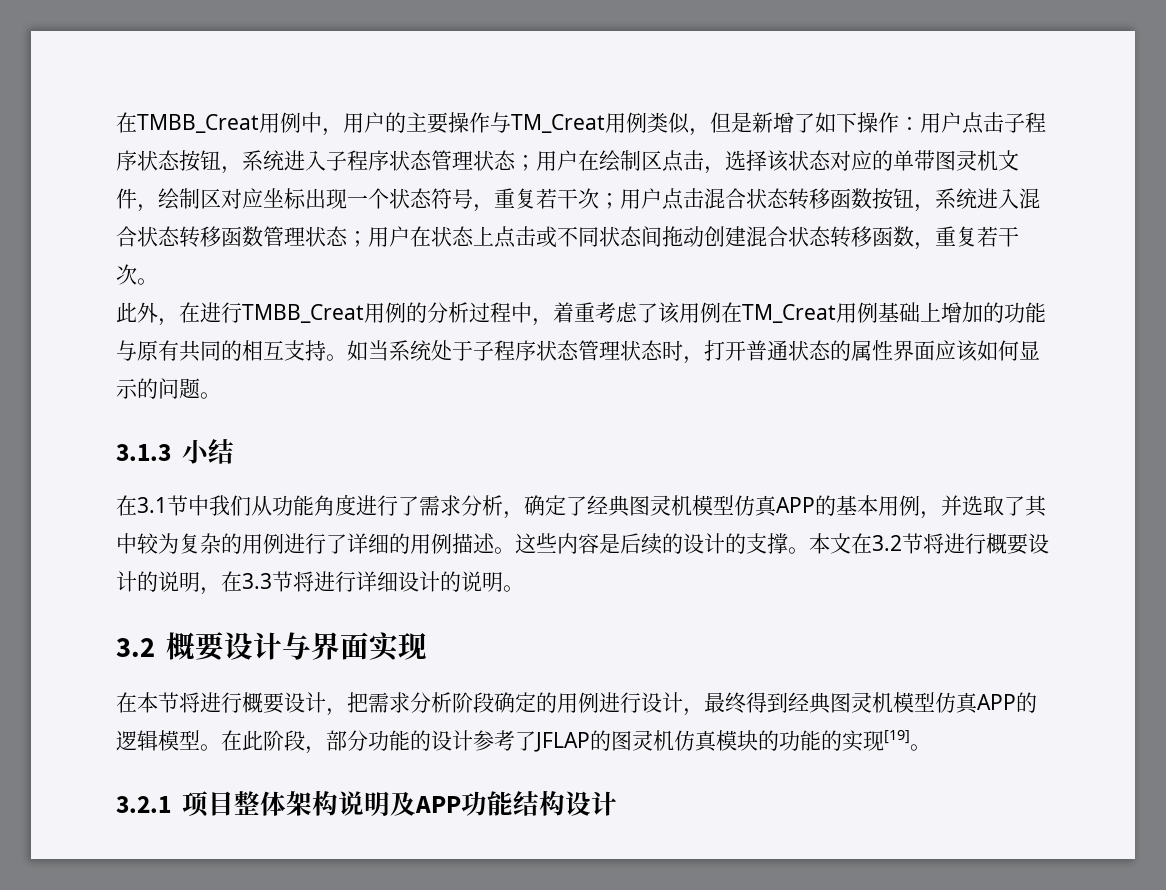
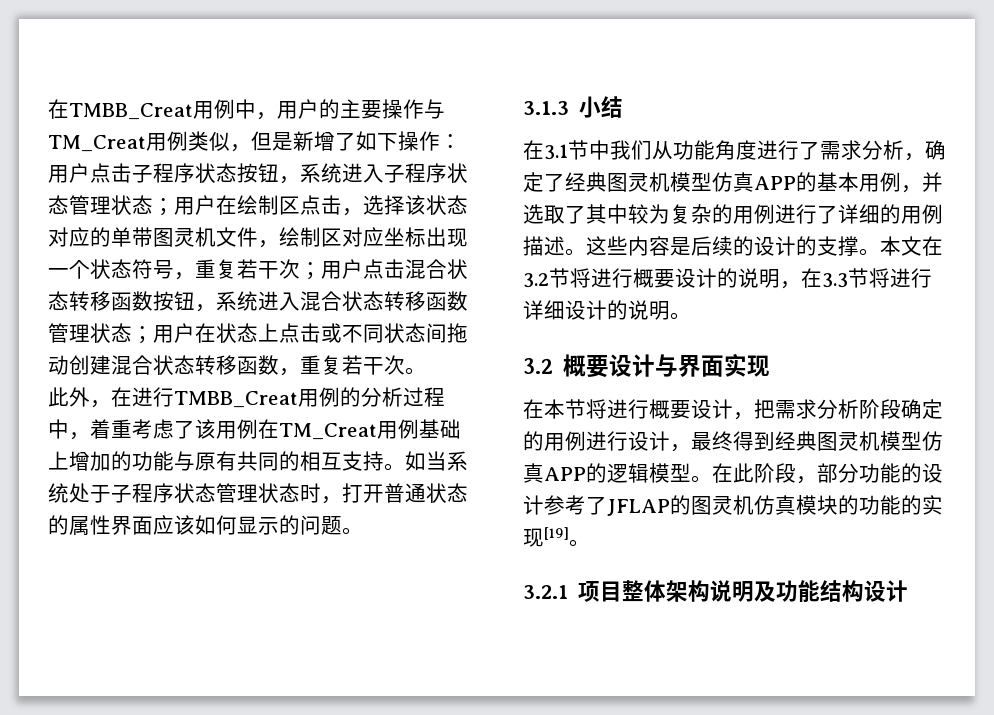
- 3.2.1项目整体架构说明及APP功能结构设计
+ 3.2.1项目整体架构说明及功能结构设计

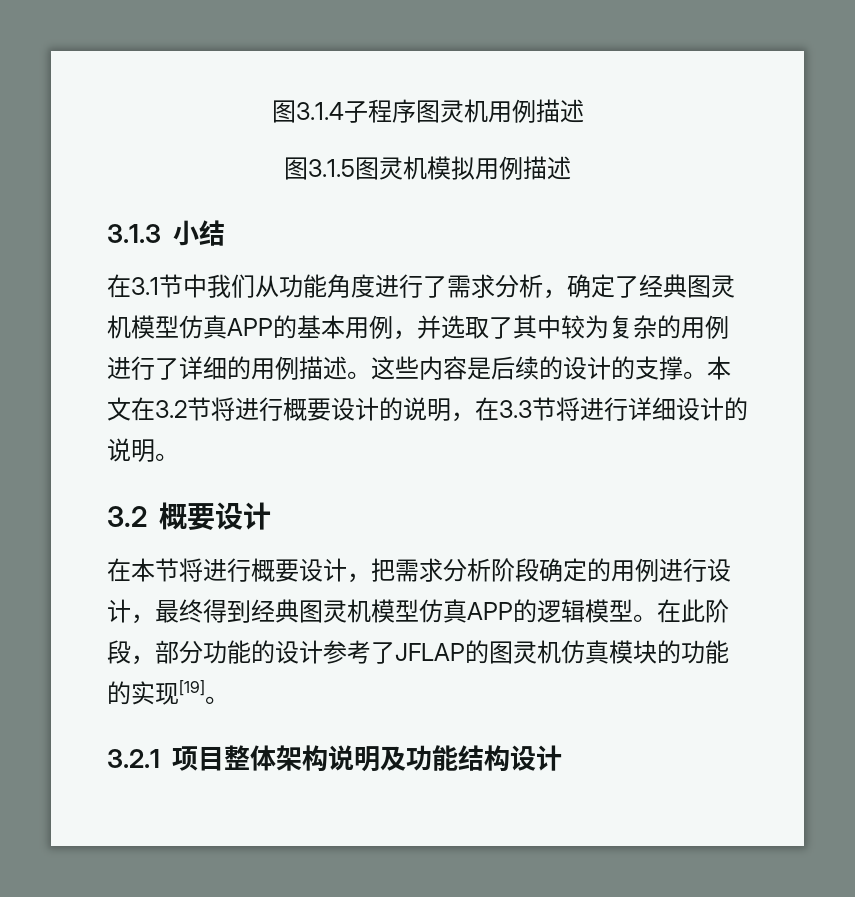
- 在TMBB_Creat用例中，用户的主要操作与TM_Creat用例类似，但是新增了如下操作：用户点击子程序状态按钮，系统进入子程序状态管理状态；用户在绘制区点击，选择该状态对应的单带图灵机文件，绘制区对应坐标出现一个状态符号，重复若干次；用户点击混合状态转移函数按钮，系统进入混合状态转移函数管理状态；用户在状态上点击或不同状态间拖动创建混合状态转移函数，重复若干次。
- 此外，在进行TMBB_Creat用例的分析过程中，着重考虑了该用例在TM_Creat用例基础上增加的功能与原有共同的相互支持。如当系统处于子程序状态管理状态时，打开普通状态的属性界面应该如何显示的问题。
+ 图3.1.4子程序图灵机用例描述
+ 图3.1.5图灵机模拟用例描述
- 3.2概要设计与界面实现
+ 3.2概要设计

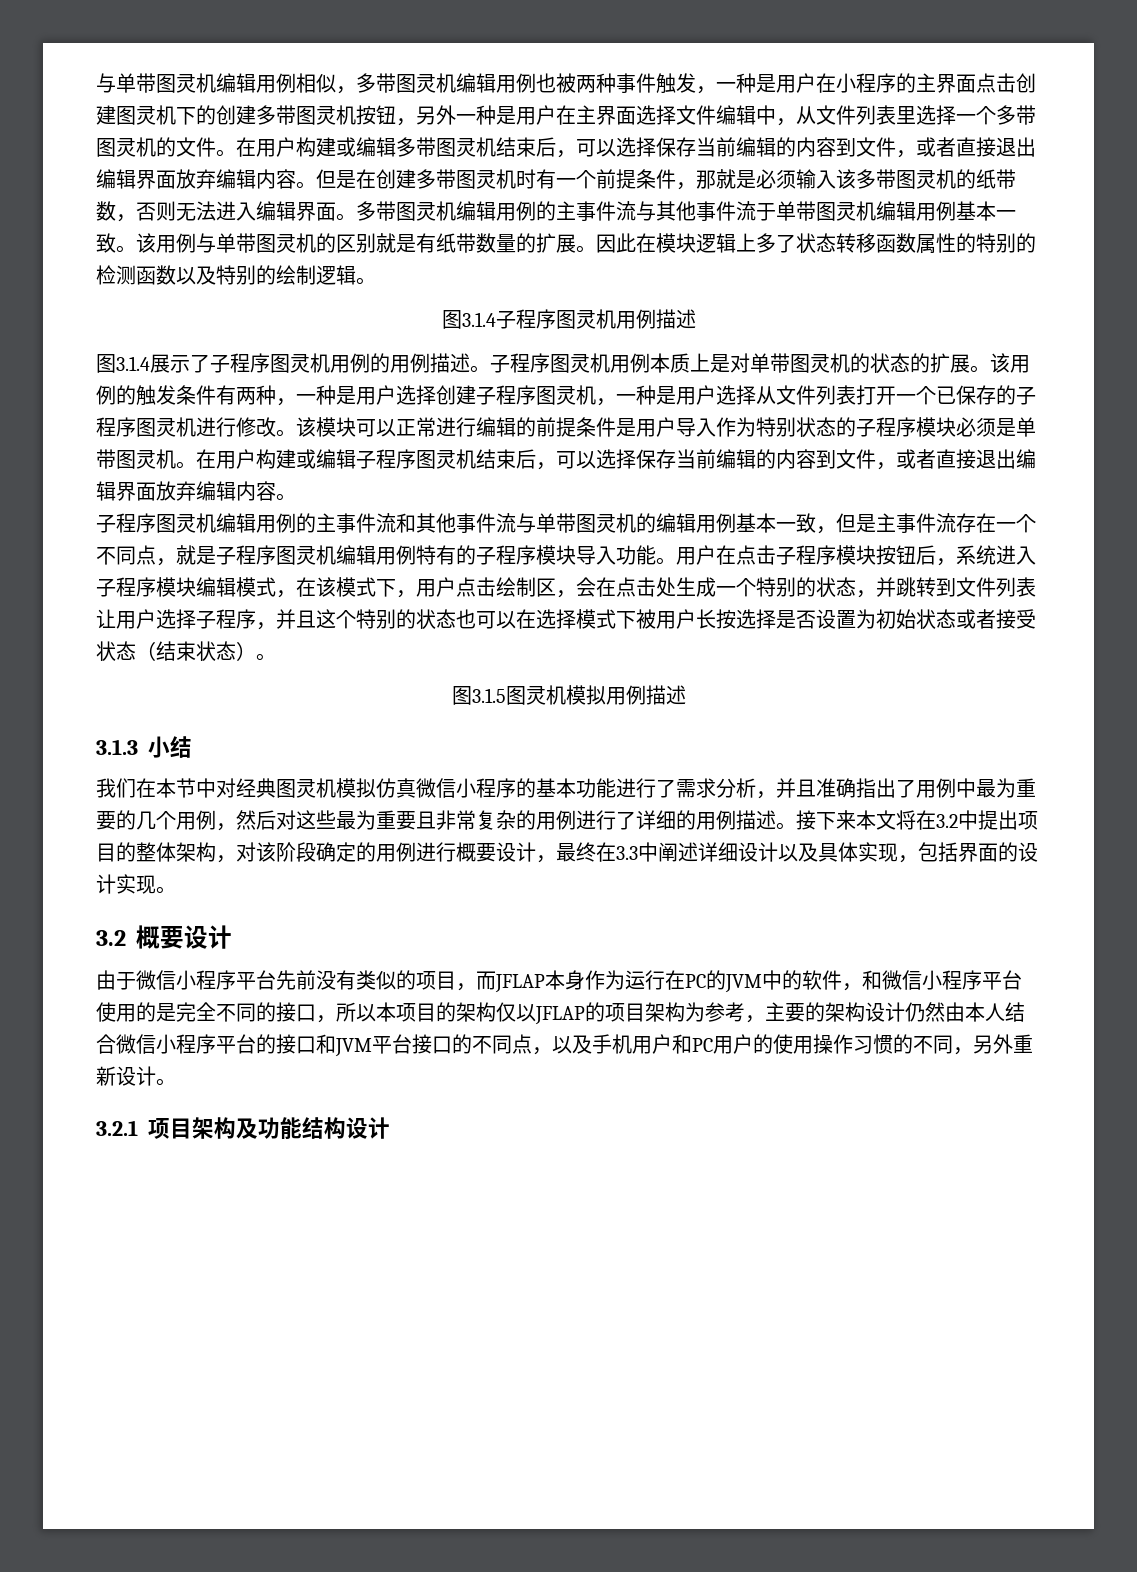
+ 与单带图灵机编辑用例相似，多带图灵机编辑用例也被两种事件触发，一种是用户在小程序的主界面点击创建图灵机下的创建多带图灵机按钮，另外一种是用户在主界面选择文件编辑中，从文件列表里选择一个多带图灵机的文件。在用户构建或编辑多带图灵机结束后，可以选择保存当前编辑的内容到文件，或者直接退出编辑界面放弃编辑内容。但是在创建多带图灵机时有一个前提条件，那就是必须输入该多带图灵机的纸带数，否则无法进入编辑界面。多带图灵机编辑用例的主事件流与其他事件流于单带图灵机编辑用例基本一致。该用例与单带图灵机的区别就是有纸带数量的扩展。因此在模块逻辑上多了状态转移函数属性的特别的检测函数以及特别的绘制逻辑。
+ 图3.1.4展示了子程序图灵机用例的用例描述。子程序图灵机用例本质上是对单带图灵机的状态的扩展。该用例的触发条件有两种，一种是用户选择创建子程序图灵机，一种是用户选择从文件列表打开一个已保存的子程序图灵机进行修改。该模块可以正常进行编辑的前提条件是用户导入作为特别状态的子程序模块必须是单带图灵机。在用户构建或编辑子程序图灵机结束后，可以选择保存当前编辑的内容到文件，或者直接退出编辑界面放弃编辑内容。
+ 子程序图灵机编辑用例的主事件流和其他事件流与单带图灵机的编辑用例基本一致，但是主事件流存在一个不同点，就是子程序图灵机编辑用例特有的子程序模块导入功能。用户在点击子程序模块按钮后，系统进入子程序模块编辑模式，在该模式下，用户点击绘制区，会在点击处生成一个特别的状态，并跳转到文件列表让用户选择子程序，并且这个特别的状态也可以在选择模式下被用户长按选择是否设置为初始状态或者接受状态（结束状态）。
- 在3.1节中我们从功能角度进行了需求分析，确定了经典图灵机模型仿真APP的基本用例，并选取了其中较为复杂的用例进行了详细的用例描述。
+ 我们在本节中对经典图灵机模拟仿真微信小程序的基本功能进行了需求分析，并且准确指出了用例中最为重要的几个用例，然后对这些最为重要且非常复杂的用例进行了详细的用例描述。
- 这些内容是后续的设计的支撑。本文在3.2节将进行概要设计的说明，在3.3节将进行详细设计的说明。
+ 接下来本文将在3.2中提出项目的整体架构，对该阶段确定的用例进行概要设计，最终在3.3中阐述详细设计以及具体实现，包括界面的设计实现。
  3.2概要设计
- 在本节将进行概要设计，把需求分析阶段确定的用例进行设计，最终得到经典图灵机模型仿真APP的逻辑模型。在此阶段，部分功能的设计参考了JFLAP的图灵机仿真模块的功能的实现[19]。
+ 由于微信小程序平台先前没有类似的项目，而JFLAP本身作为运行在PC的JVM中的软件，和微信小程序平台使用的是完全不同的接口，所以本项目的架构仅以JFLAP的项目架构为参考，主要的架构设计仍然由本人结合微信小程序平台的接口和JVM平台接口的不同点，以及手机用户和PC用户的使用操作习惯的不同，另外重新设计。
- 3.2.1项目整体架构说明及功能结构设计
+ 3.2.1项目架构及功能结构设计

